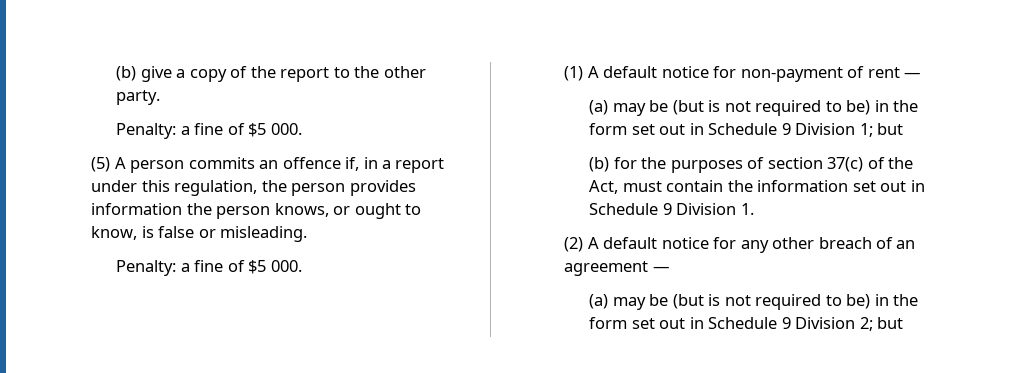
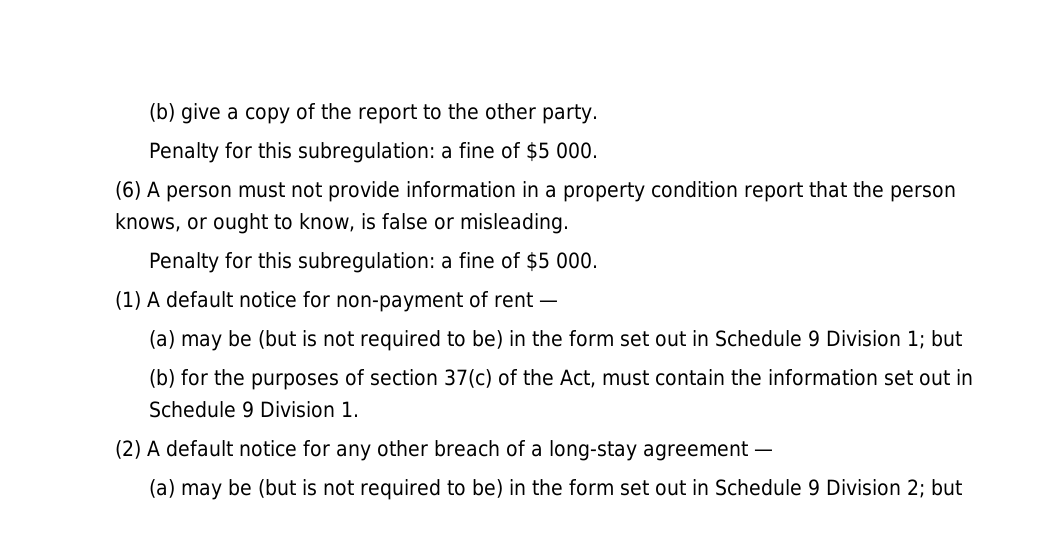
  (b) give a copy of the report to the other party.
- Penalty: a fine of $5 000.
- (5) A person commits an offence if, in a report under this regulation, the person provides information the person knows, or ought to know, is false or misleading.
- Penalty: a fine of $5 000.
+ Penalty for this subregulation: a fine of $5 000.
+ (6) A person must not provide information in a property condition report that the person knows, or ought to know, is false or misleading.
+ Penalty for this subregulation: a fine of $5 000.
- (2) A default notice for any other breach of an agreement —
+ (2) A default notice for any other breach of a long-stay agreement —

